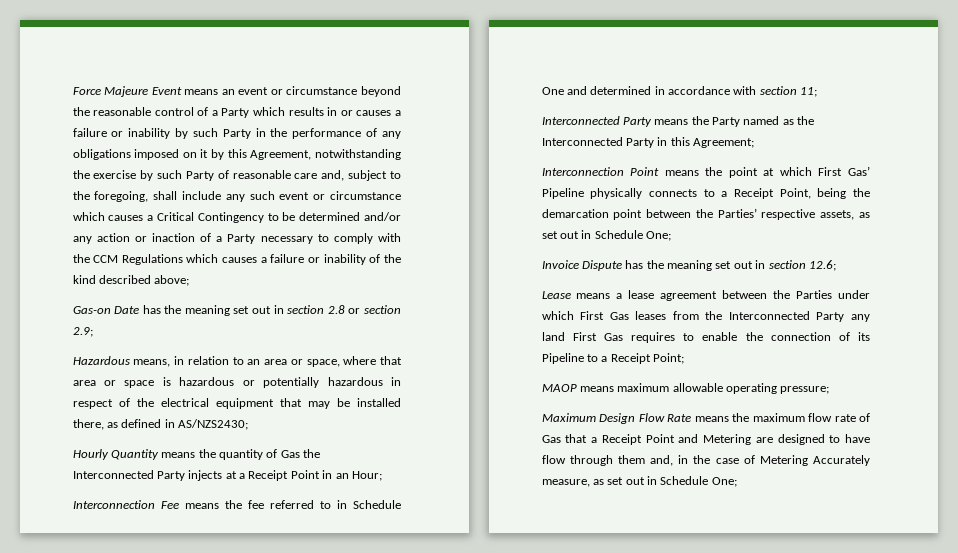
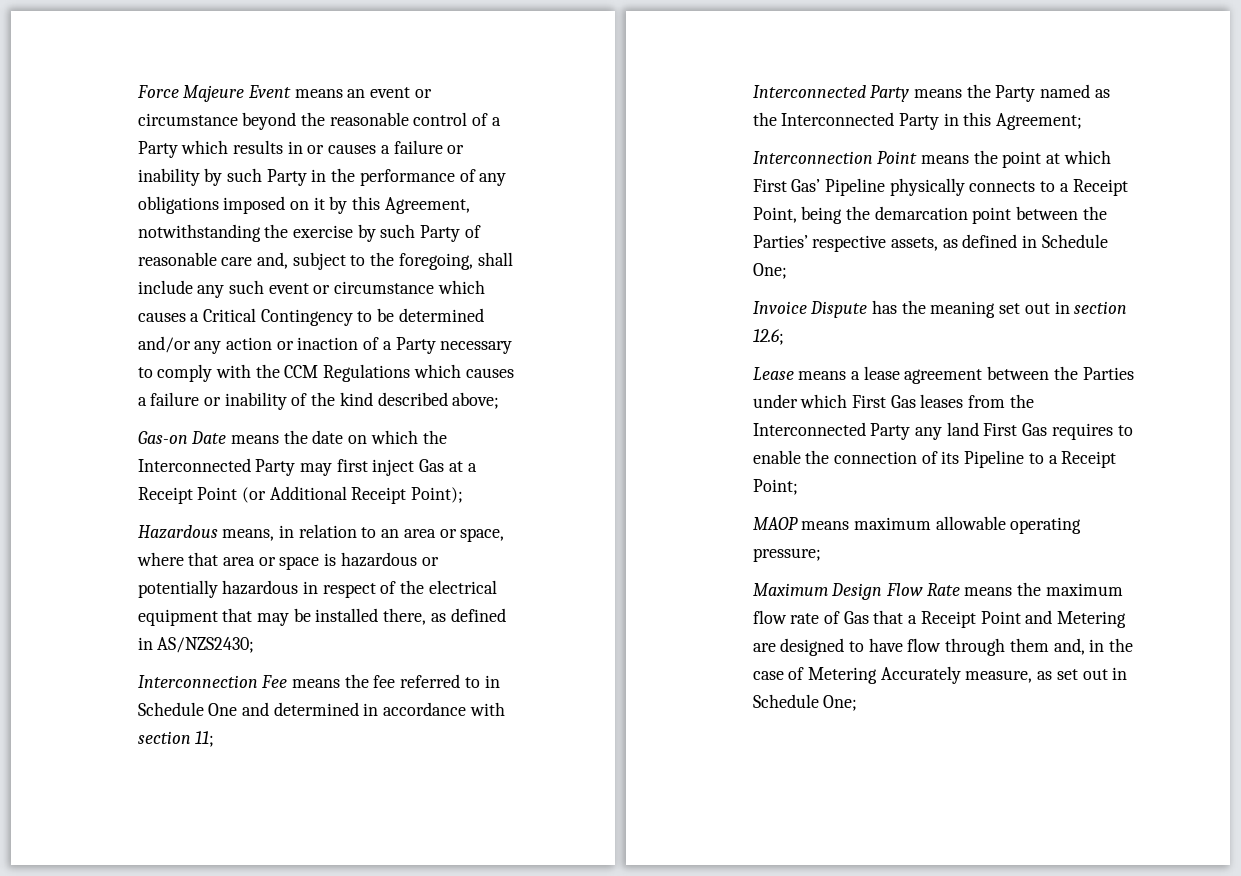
- Gas-on Date has the meaning set out in section 2.8 or section 2.9;
+ Gas-on Date means the date on which the Interconnected Party may first inject Gas at a Receipt Point (or Additional Receipt Point);
- Hourly Quantity means the quantity of Gas the Interconnected Party injects at a Receipt Point in an Hour;
- Interconnection Point means the point at which First Gas’ Pipeline physically connects to a Receipt Point, being the demarcation point between the Parties’ respective assets, as set out in Schedule One;
+ Interconnection Point means the point at which First Gas’ Pipeline physically connects to a Receipt Point, being the demarcation point between the Parties’ respective assets, as defined in Schedule One;

